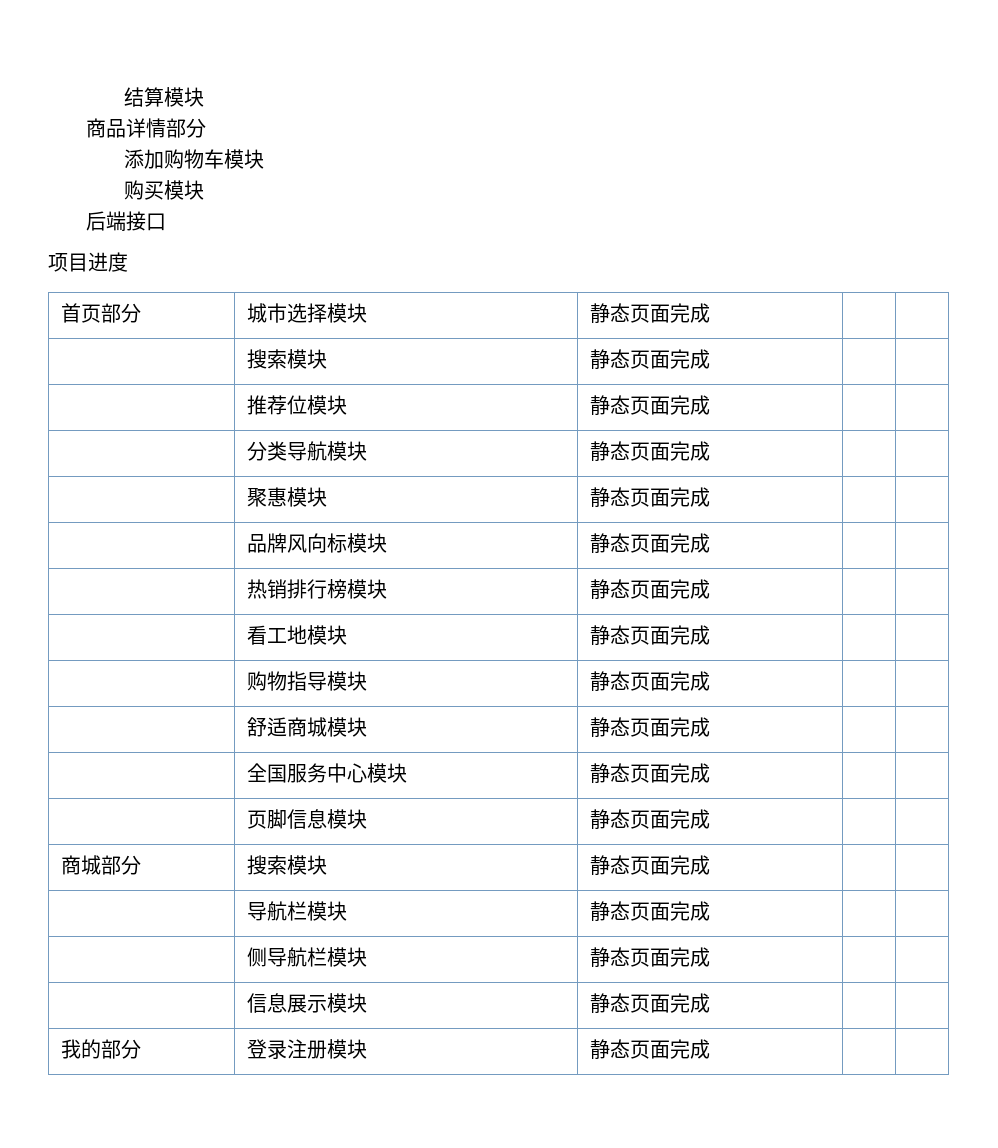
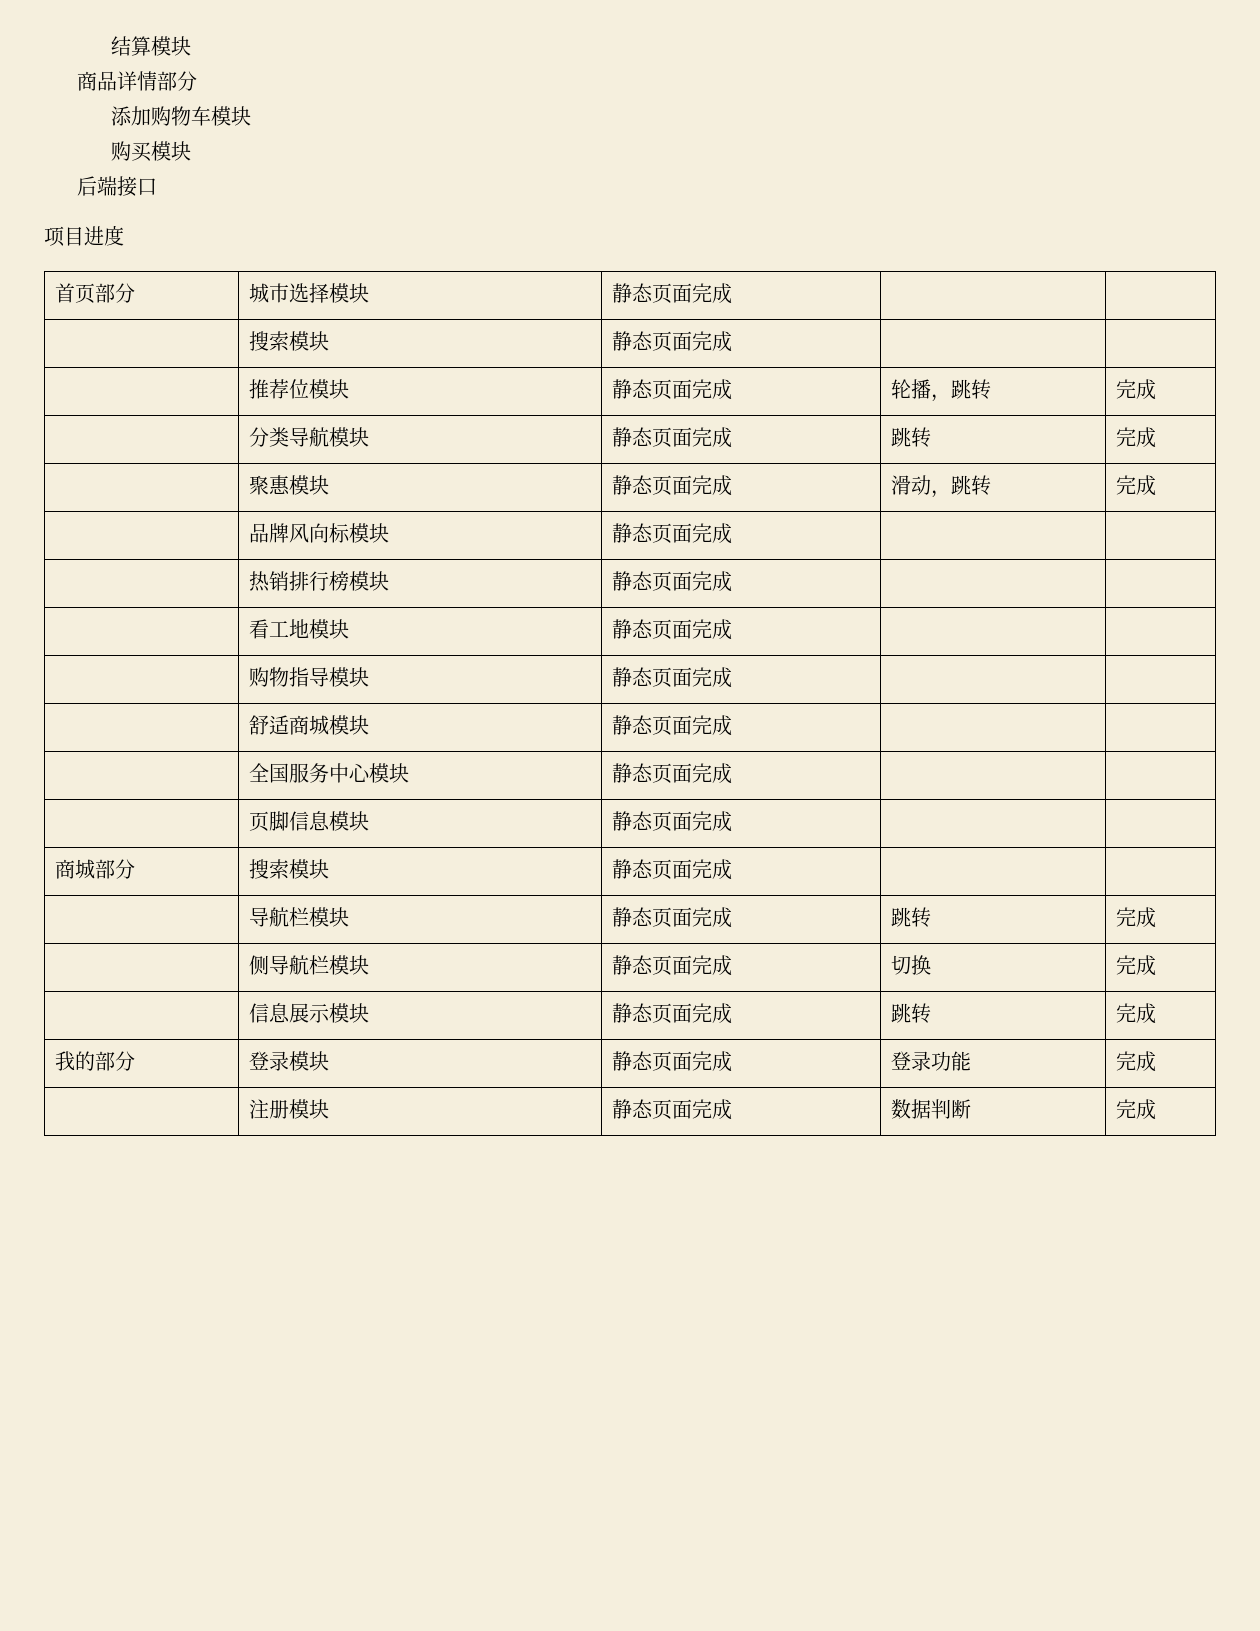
- | 推荐位模块 | 静态页面完成 | |
+ | 推荐位模块 | 静态页面完成 | 轮播，跳转 | 完成
- | 分类导航模块 | 静态页面完成 | |
+ | 分类导航模块 | 静态页面完成 | 跳转 | 完成
- | 聚惠模块 | 静态页面完成 | |
+ | 聚惠模块 | 静态页面完成 | 滑动，跳转 | 完成
- | 导航栏模块 | 静态页面完成 | |
+ | 导航栏模块 | 静态页面完成 | 跳转 | 完成
- | 侧导航栏模块 | 静态页面完成 | |
+ | 侧导航栏模块 | 静态页面完成 | 切换 | 完成
- | 信息展示模块 | 静态页面完成 | |
+ | 信息展示模块 | 静态页面完成 | 跳转 | 完成
- 我的部分 | 登录注册模块 | 静态页面完成 | |
+ 我的部分 | 登录模块 | 静态页面完成 | 登录功能 | 完成
+ | 注册模块 | 静态页面完成 | 数据判断 | 完成

